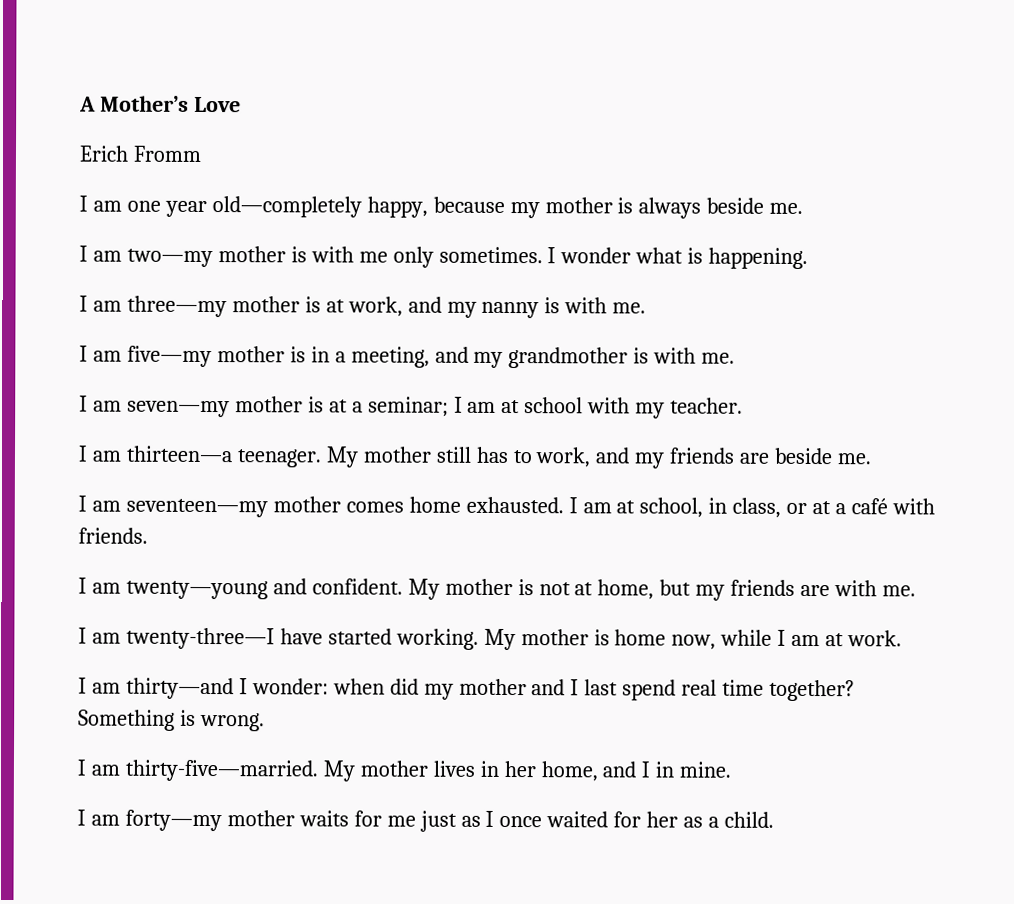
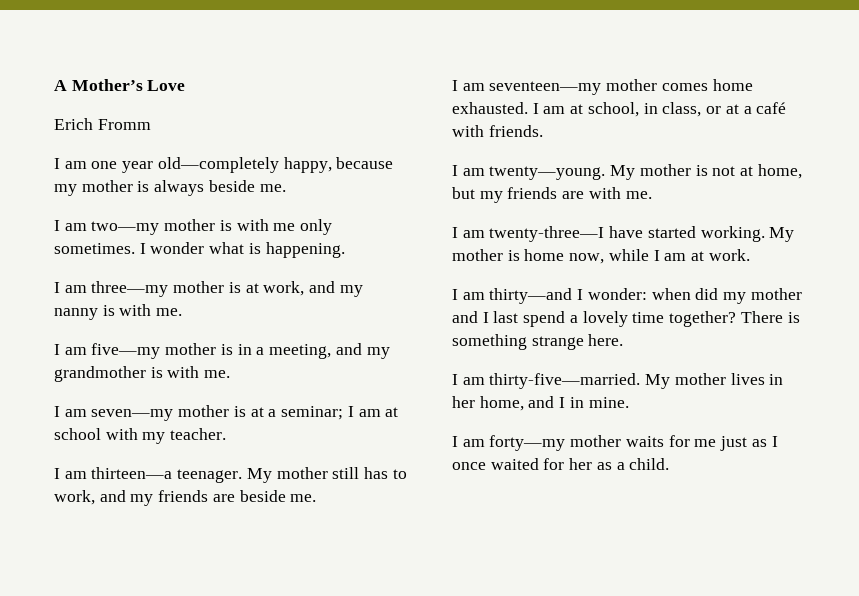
- I am twenty—young and confident.
+ I am twenty—young.
- I am thirty—and I wonder: when did my mother and I last spend real time together? Something is wrong.
+ I am thirty—and I wonder: when did my mother and I last spend a lovely time together? There is something strange here.

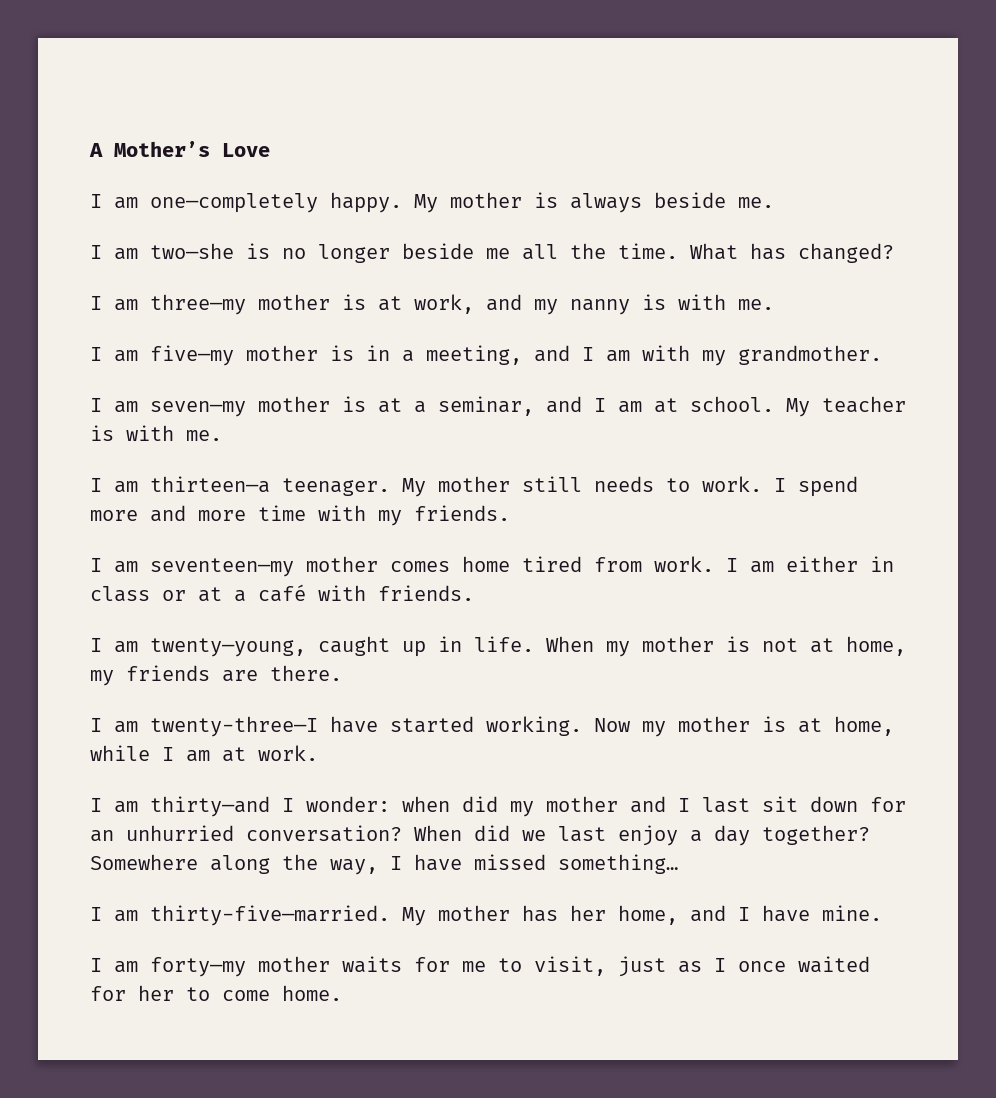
- Erich Fromm
- I am one year old—completely happy, because my mother is always beside me.
+ I am one—completely happy. My mother is always beside me.
- I am two—my mother is with me only sometimes. I wonder what is happening.
+ I am two—she is no longer beside me all the time. What has changed?
- I am five—my mother is in a meeting, and my grandmother is with me.
+ I am five—my mother is in a meeting, and I am with my grandmother.
- I am seven—my mother is at a seminar; I am at school with my teacher.
+ I am seven—my mother is at a seminar, and I am at school. My teacher is with me.
- My mother still has to work, and my friends are beside me.
+ My mother still needs to work. I spend more and more time with my friends.
- I am seventeen—my mother comes home exhausted. I am at school, in class, or at a café with friends.
+ I am seventeen—my mother comes home tired from work. I am either in class or at a café with friends.
- I am twenty—young. My mother is not at home, but my friends are with me.
+ I am twenty—young, caught up in life. When my mother is not at home, my friends are there.
- My mother is home now, while I am at work.
+ Now my mother is at home, while I am at work.
- I am thirty—and I wonder: when did my mother and I last spend a lovely time together? There is something strange here.
+ I am thirty—and I wonder: when did my mother and I last sit down for an unhurried conversation? When did we last enjoy a day together? Somewhere along the way, I have missed something…
- My mother lives in her home, and I in mine.
+ My mother has her home, and I have mine.
- I am forty—my mother waits for me just as I once waited for her as a child.
+ I am forty—my mother waits for me to visit, just as I once waited for her to come home.

